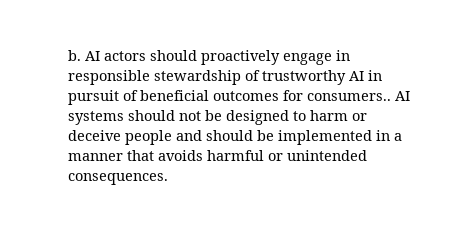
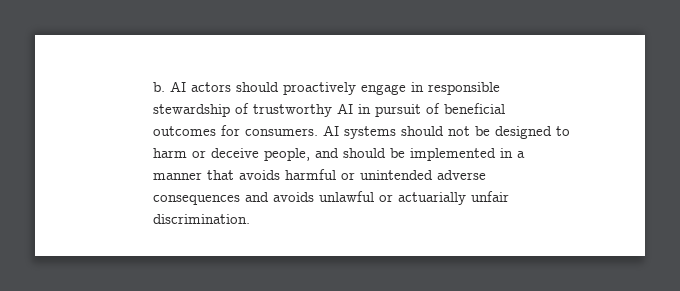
- AI actors should proactively engage in responsible stewardship of trustworthy AI in pursuit of beneficial outcomes for consumers..
+ AI actors should proactively engage in responsible stewardship of trustworthy AI in pursuit of beneficial outcomes for consumers.
- AI systems should not be designed to harm or deceive people and should be implemented in a manner that avoids harmful or unintended consequences.
+ AI systems should not be designed to harm or deceive people, and should be implemented in a manner that avoids harmful or unintended adverse consequences and avoids unlawful or actuarially unfair discrimination.

